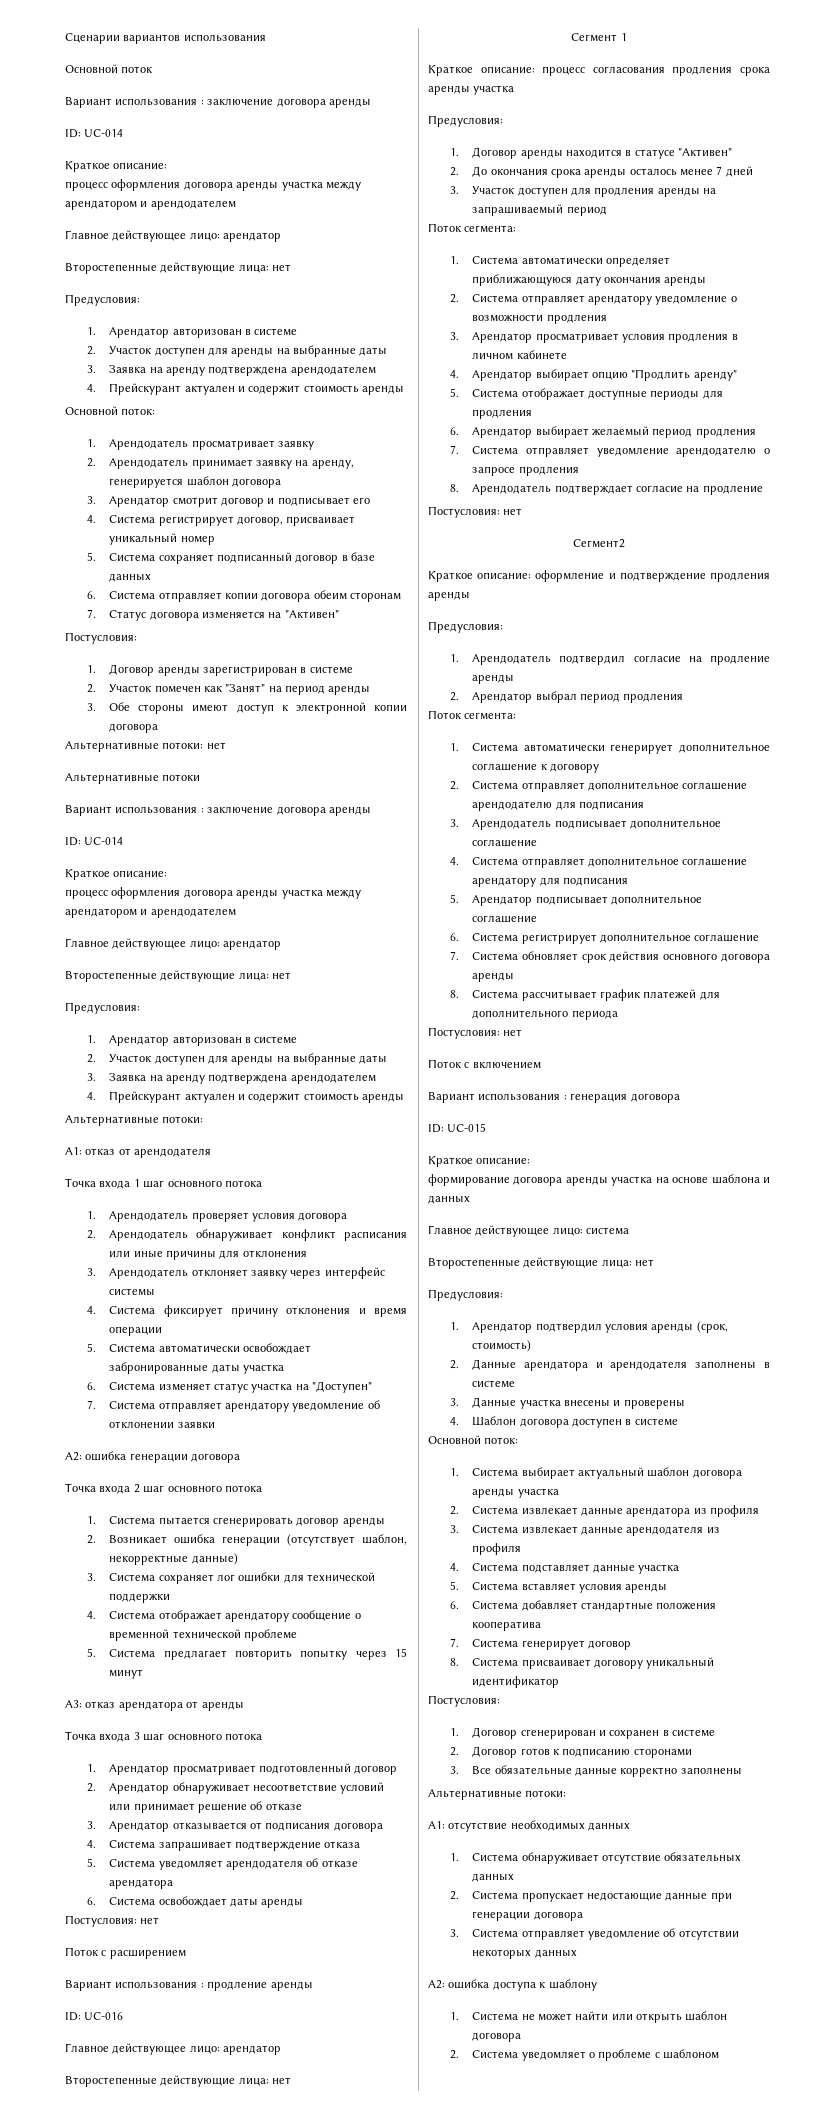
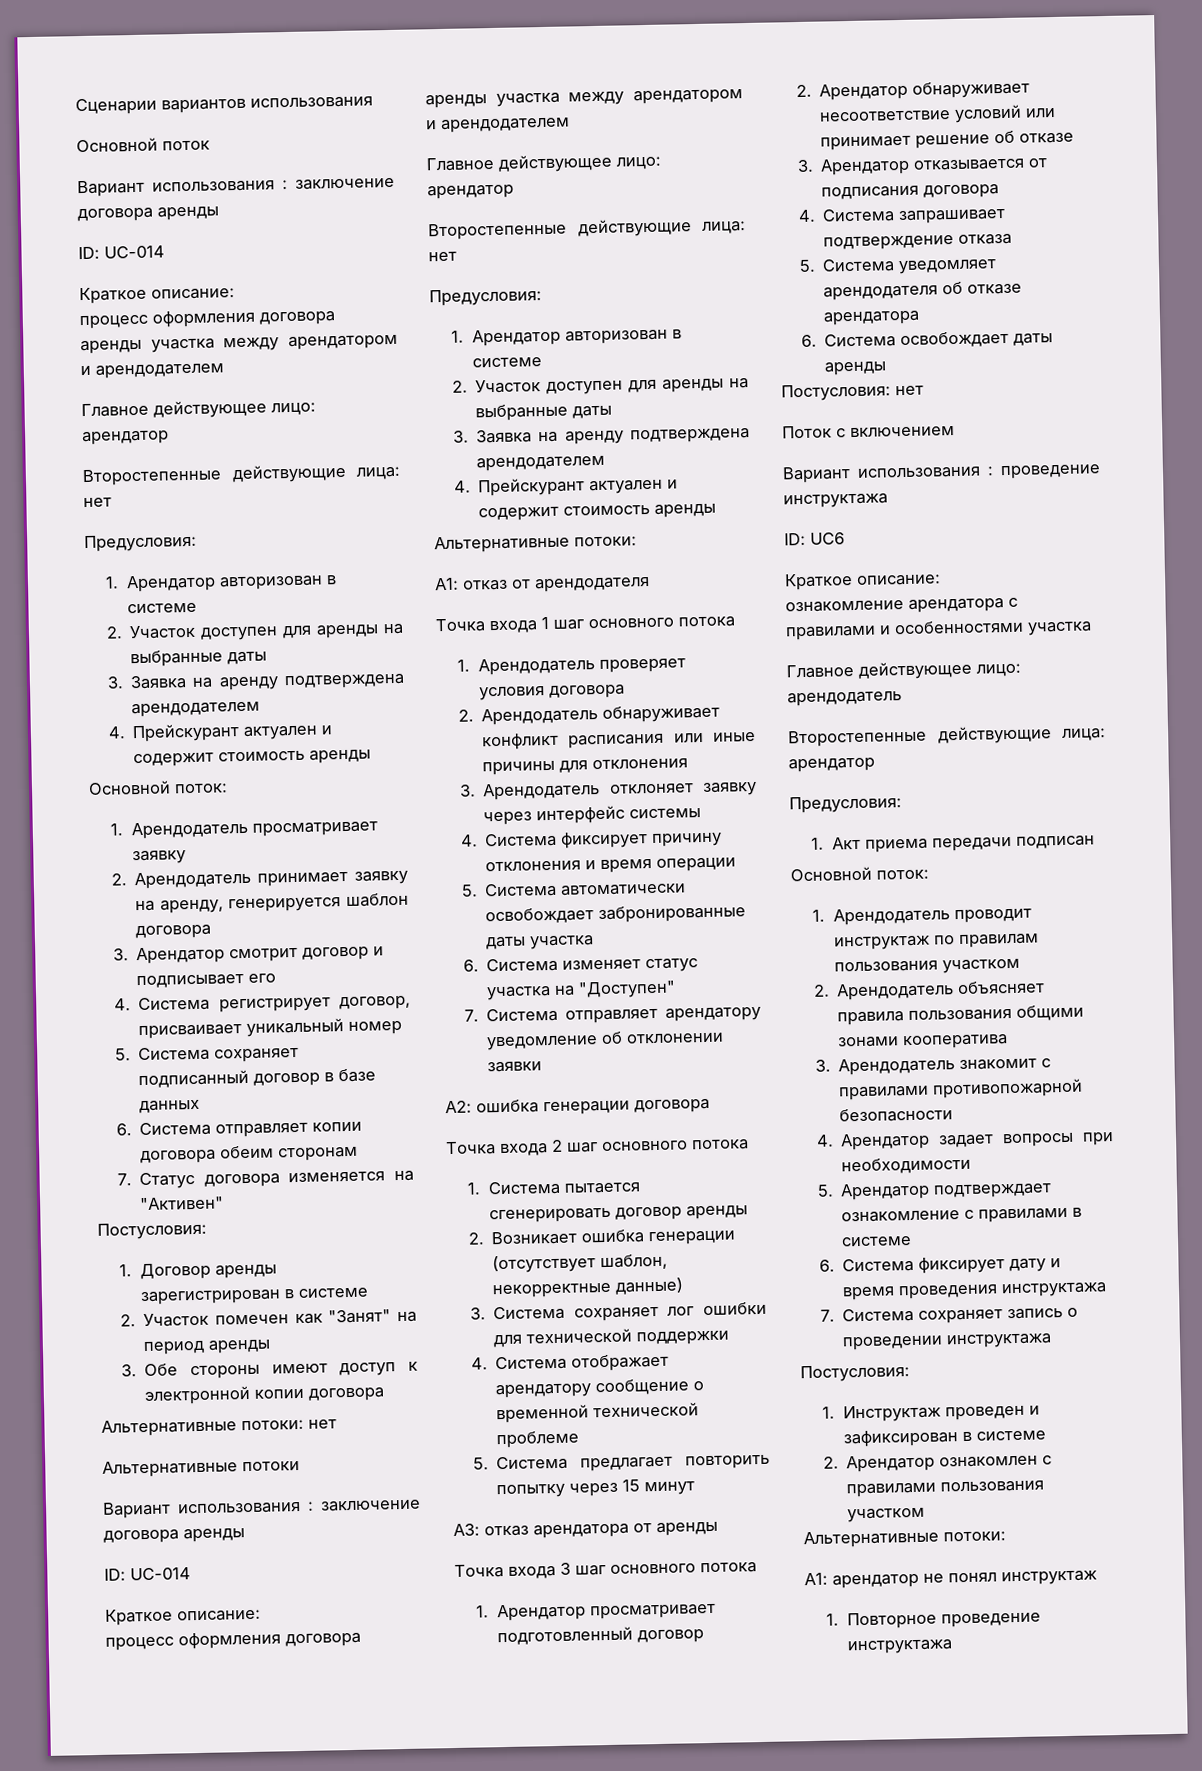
- Поток с расширением
- Вариант использования : продление аренды
- ID: UC-016
- Главное действующее лицо: арендатор
- Второстепенные действующие лица: нет
- Сегмент 1
- Краткое описание: процесс согласования продления срока аренды участка
- Предусловия:
- 1. Договор аренды находится в статусе "Активен"
- 2. До окончания срока аренды осталось менее 7 дней
- 3. Участок доступен для продления аренды на запрашиваемый период
- Поток сегмента:
- 1. Система автоматически определяет приближающуюся дату окончания аренды
- 2. Система отправляет арендатору уведомление о возможности продления
- 3. Арендатор просматривает условия продления в личном кабинете
- 4. Арендатор выбирает опцию "Продлить аренду"
- 5. Система отображает доступные периоды для продления
- 6. Арендатор выбирает желаемый период продления
- 7. Система отправляет уведомление арендодателю о запросе продления
- 8. Арендодатель подтверждает согласие на продление
- Постусловия: нет
- Сегмент2
- Краткое описание: оформление и подтверждение продления аренды
- Предусловия:
- 1. Арендодатель подтвердил согласие на продление аренды
- 2. Арендатор выбрал период продления
- Поток сегмента:
- 1. Система автоматически генерирует дополнительное соглашение к договору
- 2. Система отправляет дополнительное соглашение арендодателю для подписания
- 3. Арендодатель подписывает дополнительное соглашение
- 4. Система отправляет дополнительное соглашение арендатору для подписания
- 5. Арендатор подписывает дополнительное соглашение
- 6. Система регистрирует дополнительное соглашение
- 7. Система обновляет срок действия основного договора аренды
- 8. Система рассчитывает график платежей для дополнительного периода
- Постусловия: нет
- Вариант использования : генерация договора
- ID: UC-015
+ Вариант использования : проведение инструктажа
+ ID: UC6
  Краткое описание:
- формирование договора аренды участка на основе шаблона и данных
- Главное действующее лицо: система
- Второстепенные действующие лица: нет
+ ознакомление арендатора с правилами и особенностями участка
+ Главное действующее лицо: арендодатель
+ Второстепенные действующие лица: арендатор
  Предусловия:
- 1. Арендатор подтвердил условия аренды (срок, стоимость)
- 2. Данные арендатора и арендодателя заполнены в системе
- 3. Данные участка внесены и проверены
- 4. Шаблон договора доступен в системе
+ 1. Акт приема передачи подписан
  Основной поток:
- 1. Система выбирает актуальный шаблон договора аренды участка
- 2. Система извлекает данные арендатора из профиля
- 3. Система извлекает данные арендодателя из профиля
- 4. Система подставляет данные участка
- 5. Система вставляет условия аренды
- 6. Система добавляет стандартные положения кооператива
- 7. Система генерирует договор
- 8. Система присваивает договору уникальный идентификатор
+ 1. Арендодатель проводит инструктаж по правилам пользования участком
+ 2. Арендодатель объясняет правила пользования общими зонами кооператива
+ 3. Арендодатель знакомит с правилами противопожарной безопасности
+ 4. Арендатор задает вопросы при необходимости
+ 5. Арендатор подтверждает ознакомление с правилами в системе
+ 6. Система фиксирует дату и время проведения инструктажа
+ 7. Система сохраняет запись о проведении инструктажа
  Постусловия:
- 1. Договор сгенерирован и сохранен в системе
- 2. Договор готов к подписанию сторонами
- 3. Все обязательные данные корректно заполнены
+ 1. Инструктаж проведен и зафиксирован в системе
+ 2. Арендатор ознакомлен с правилами пользования участком
  Альтернативные потоки:
- А1: отсутствие необходимых данных
- 1. Система обнаруживает отсутствие обязательных данных
- 2. Система пропускает недостающие данные при генерации договора
- 3. Система отправляет уведомление об отсутствии некоторых данных
- А2: ошибка доступа к шаблону
- 1. Система не может найти или открыть шаблон договора
- 2. Система уведомляет о проблеме с шаблоном
+ А1: арендатор не понял инструктаж
+ 1. Повторное проведение инструктажа

